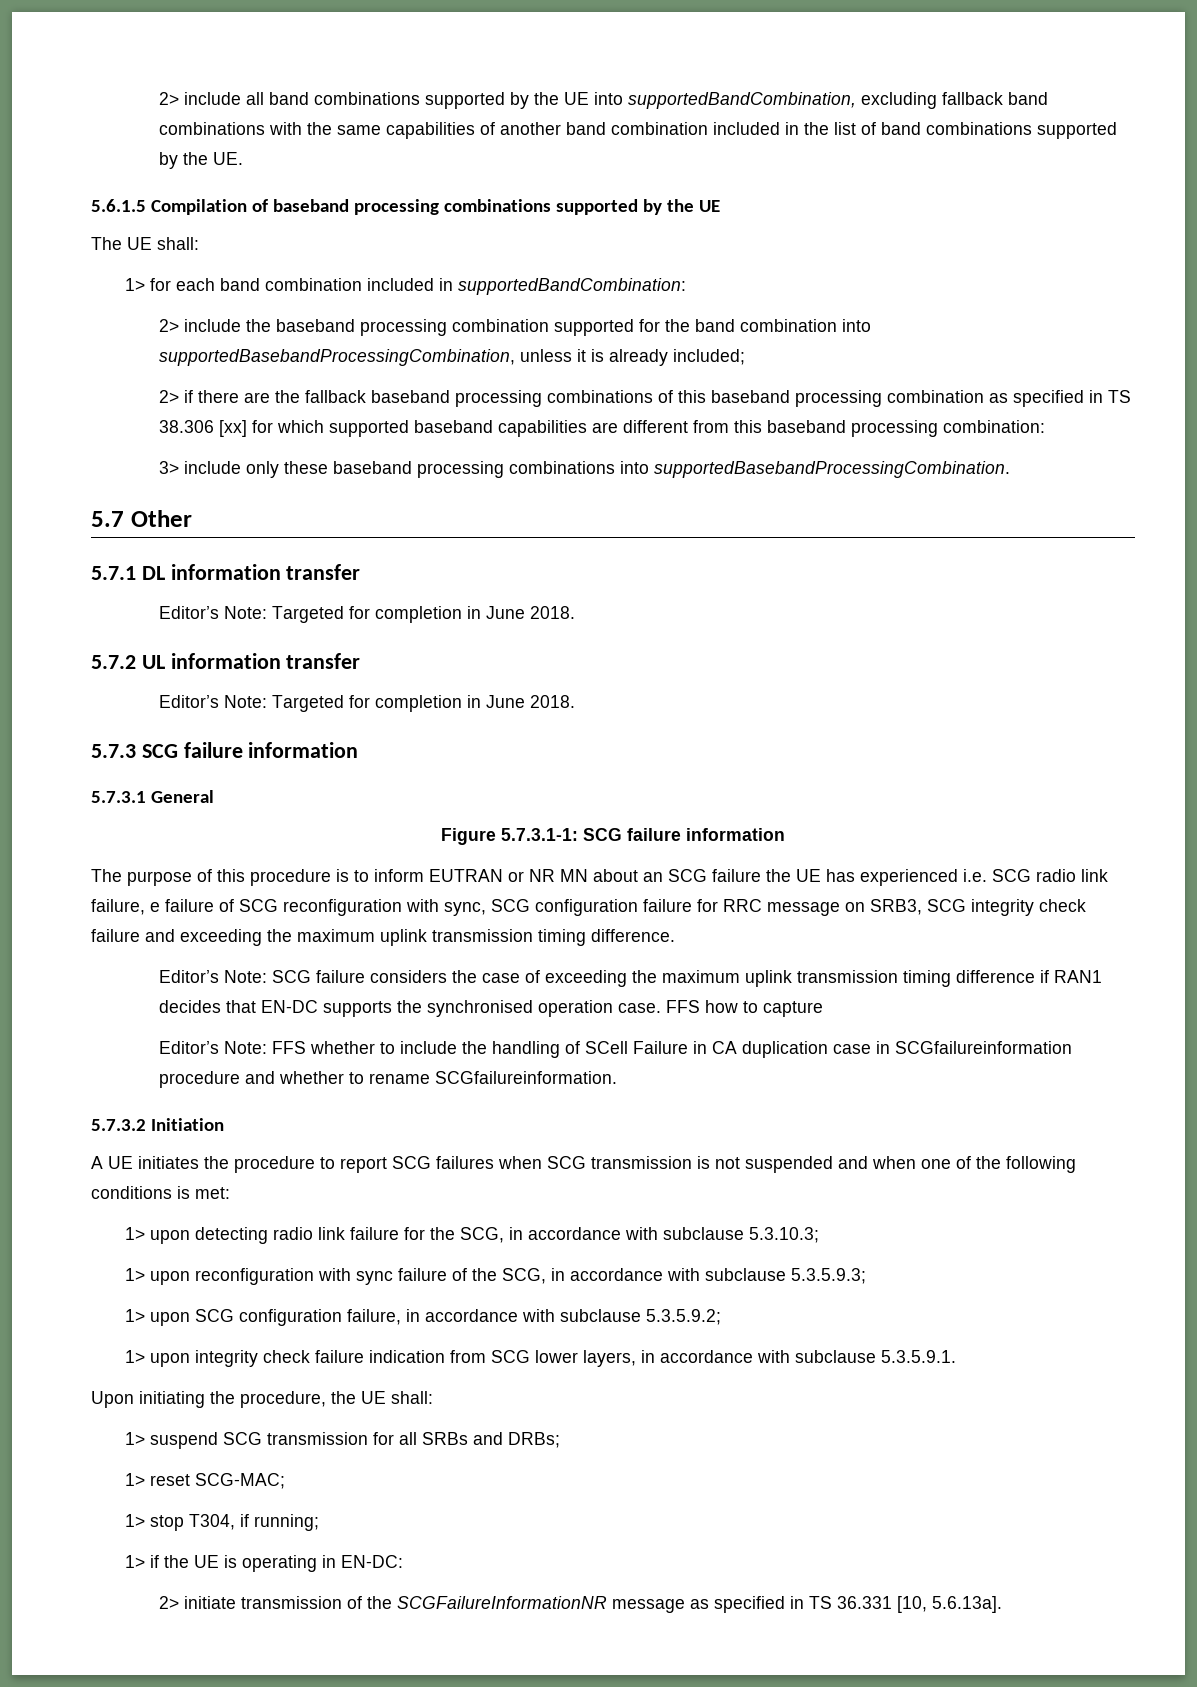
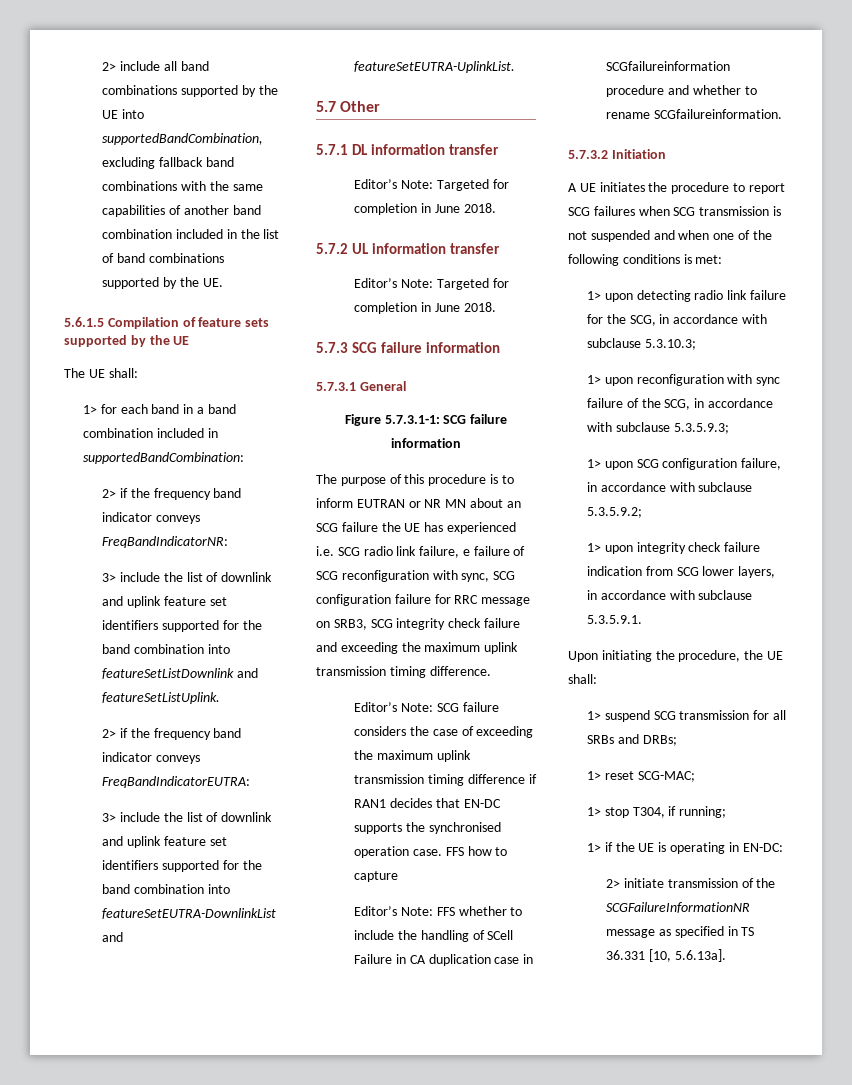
- 5.6.1.5 Compilation of baseband processing combinations supported by the UE
+ 5.6.1.5 Compilation of feature sets supported by the UE
- 1> for each band combination included in supportedBandCombination:
+ 1> for each band in a band combination included in supportedBandCombination:
- 2> include the baseband processing combination supported for the band combination into supportedBasebandProcessingCombination, unless it is already included;
- 2> if there are the fallback baseband processing combinations of this baseband processing combination as specified in TS 38.306 [xx] for which supported baseband capabilities are different from this baseband processing combination:
- 3> include only these baseband processing combinations into supportedBasebandProcessingCombination.
+ 2> if the frequency band indicator conveys FreqBandIndicatorNR:
+ 3> include the list of downlink and uplink feature set identifiers supported for the band combination into featureSetListDownlink and featureSetListUplink.
+ 2> if the frequency band indicator conveys FreqBandIndicatorEUTRA:
+ 3> include the list of downlink and uplink feature set identifiers supported for the band combination into featureSetEUTRA-DownlinkList and featureSetEUTRA-UplinkList.

